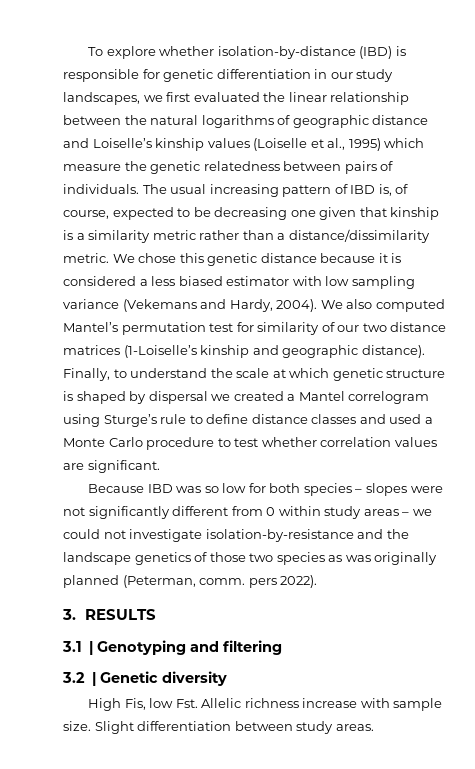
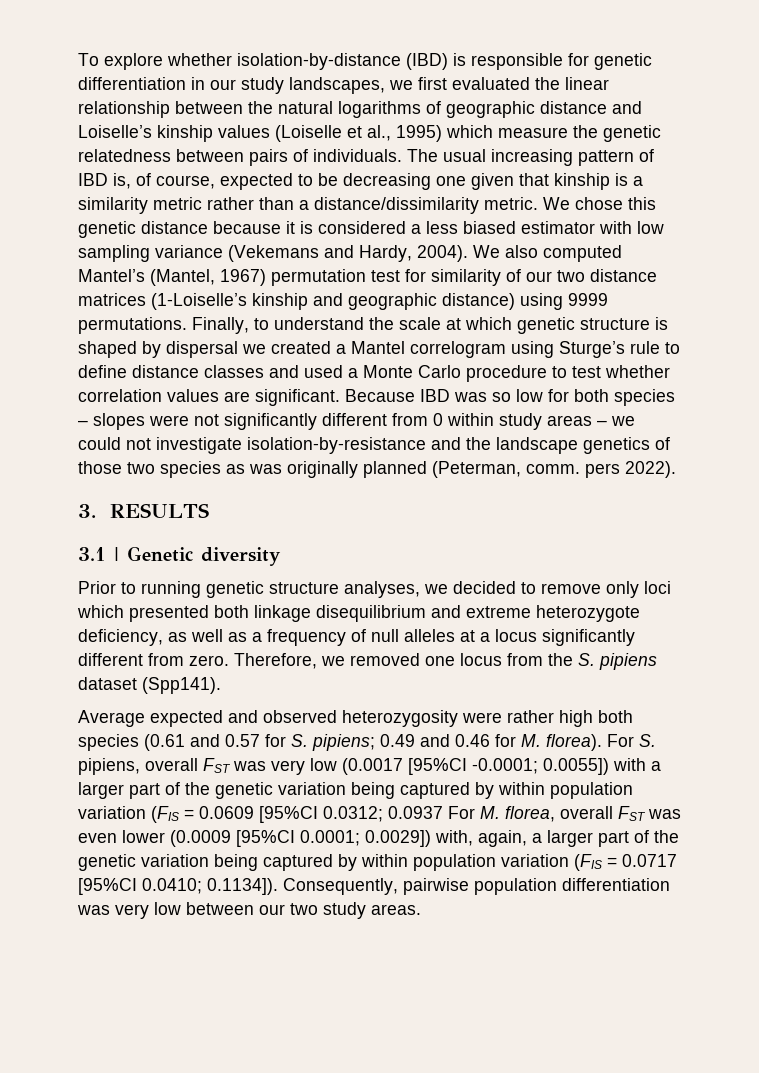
- We also computed Mantel’s permutation test for similarity of our two distance matrices (1-Loiselle’s kinship and geographic distance).
+ We also computed Mantel’s (Mantel, 1967) permutation test for similarity of our two distance matrices (1-Loiselle’s kinship and geographic distance) using 9999 permutations.
- Finally, to understand the scale at which genetic structure is shaped by dispersal we created a Mantel correlogram using Sturge’s rule to define distance classes and used a Monte Carlo procedure to test whether correlation values are significant.
- Because IBD was so low for both species – slopes were not significantly different from 0 within study areas – we could not investigate isolation-by-resistance and the landscape genetics of those two species as was originally planned (Peterman, comm. pers 2022).
+ Finally, to understand the scale at which genetic structure is shaped by dispersal we created a Mantel correlogram using Sturge’s rule to define distance classes and used a Monte Carlo procedure to test whether correlation values are significant. Because IBD was so low for both species – slopes were not significantly different from 0 within study areas – we could not investigate isolation-by-resistance and the landscape genetics of those two species as was originally planned (Peterman, comm. pers 2022).
- 3.1 | Genotyping and filtering
- 3.2 | Genetic diversity
- High Fis, low Fst. Allelic richness increase with sample size. Slight differentiation between study areas.
+ 3.1 | Genetic diversity
+ Prior to running genetic structure analyses, we decided to remove only loci which presented both linkage disequilibrium and extreme heterozygote deficiency, as well as a frequency of null alleles at a locus significantly different from zero. Therefore, we removed one locus from the S. pipiens dataset (Spp141).
+ Average expected and observed heterozygosity were rather high both species (0.61 and 0.57 for S. pipiens; 0.49 and 0.46 for M. florea). For S. pipiens, overall FST was very low (0.0017 [95%CI -0.0001; 0.0055]) with a larger part of the genetic variation being captured by within population variation (FIS = 0.0609 [95%CI 0.0312; 0.0937 For M. florea, overall FST was even lower (0.0009 [95%CI 0.0001; 0.0029]) with, again, a larger part of the genetic variation being captured by within population variation (FIS = 0.0717 [95%CI 0.0410; 0.1134]). Consequently, pairwise population differentiation was very low between our two study areas.

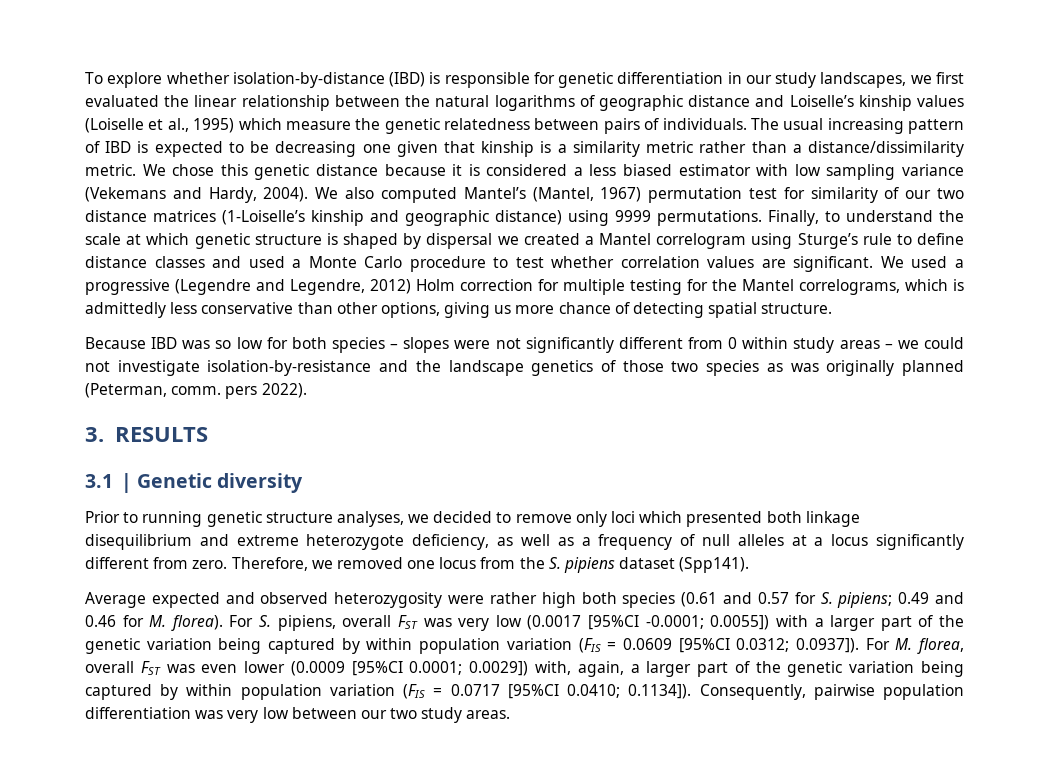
- The usual increasing pattern of IBD is, of course, expected to be decreasing one given that kinship is a similarity metric rather than a distance/dissimilarity metric.
+ The usual increasing pattern of IBD is expected to be decreasing one given that kinship is a similarity metric rather than a distance/dissimilarity metric.
- Finally, to understand the scale at which genetic structure is shaped by dispersal we created a Mantel correlogram using Sturge’s rule to define distance classes and used a Monte Carlo procedure to test whether correlation values are significant. Because IBD was so low for both species – slopes were not significantly different from 0 within study areas – we could not investigate isolation-by-resistance and the landscape genetics of those two species as was originally planned (Peterman, comm. pers 2022).
+ Finally, to understand the scale at which genetic structure is shaped by dispersal we created a Mantel correlogram using Sturge’s rule to define distance classes and used a Monte Carlo procedure to test whether correlation values are significant. We used a progressive (Legendre and Legendre, 2012) Holm correction for multiple testing for the Mantel correlograms, which is admittedly less conservative than other options, giving us more chance of detecting spatial structure.
+ Because IBD was so low for both species – slopes were not significantly different from 0 within study areas – we could not investigate isolation-by-resistance and the landscape genetics of those two species as was originally planned (Peterman, comm. pers 2022).
- 0.0937 For M. florea, overall FST was even lower (0.0009 [95%CI 0.0001;
+ 0.0937]). For M. florea, overall FST was even lower (0.0009 [95%CI 0.0001;

